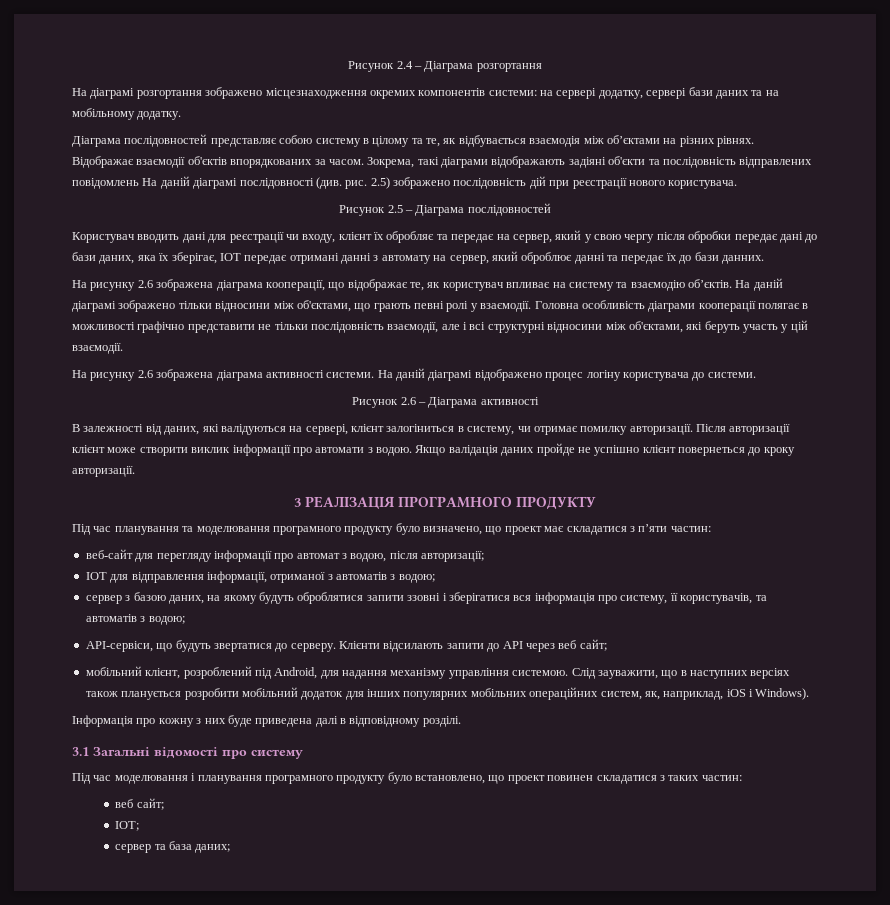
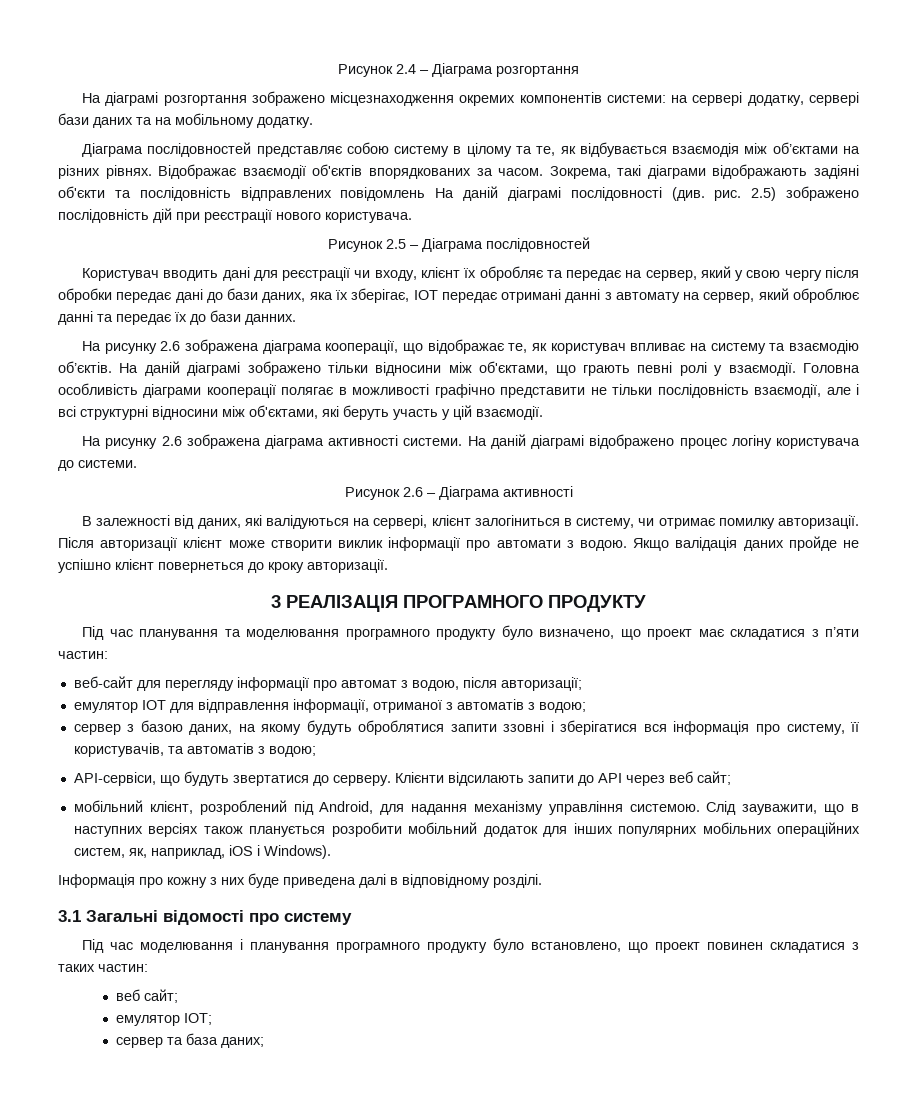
- IOT для відправлення інформації, отриманої з автоматів з водою;
+ емулятор IOT для відправлення інформації, отриманої з автоматів з водою;
- IOT;
+ емулятор IOT;

